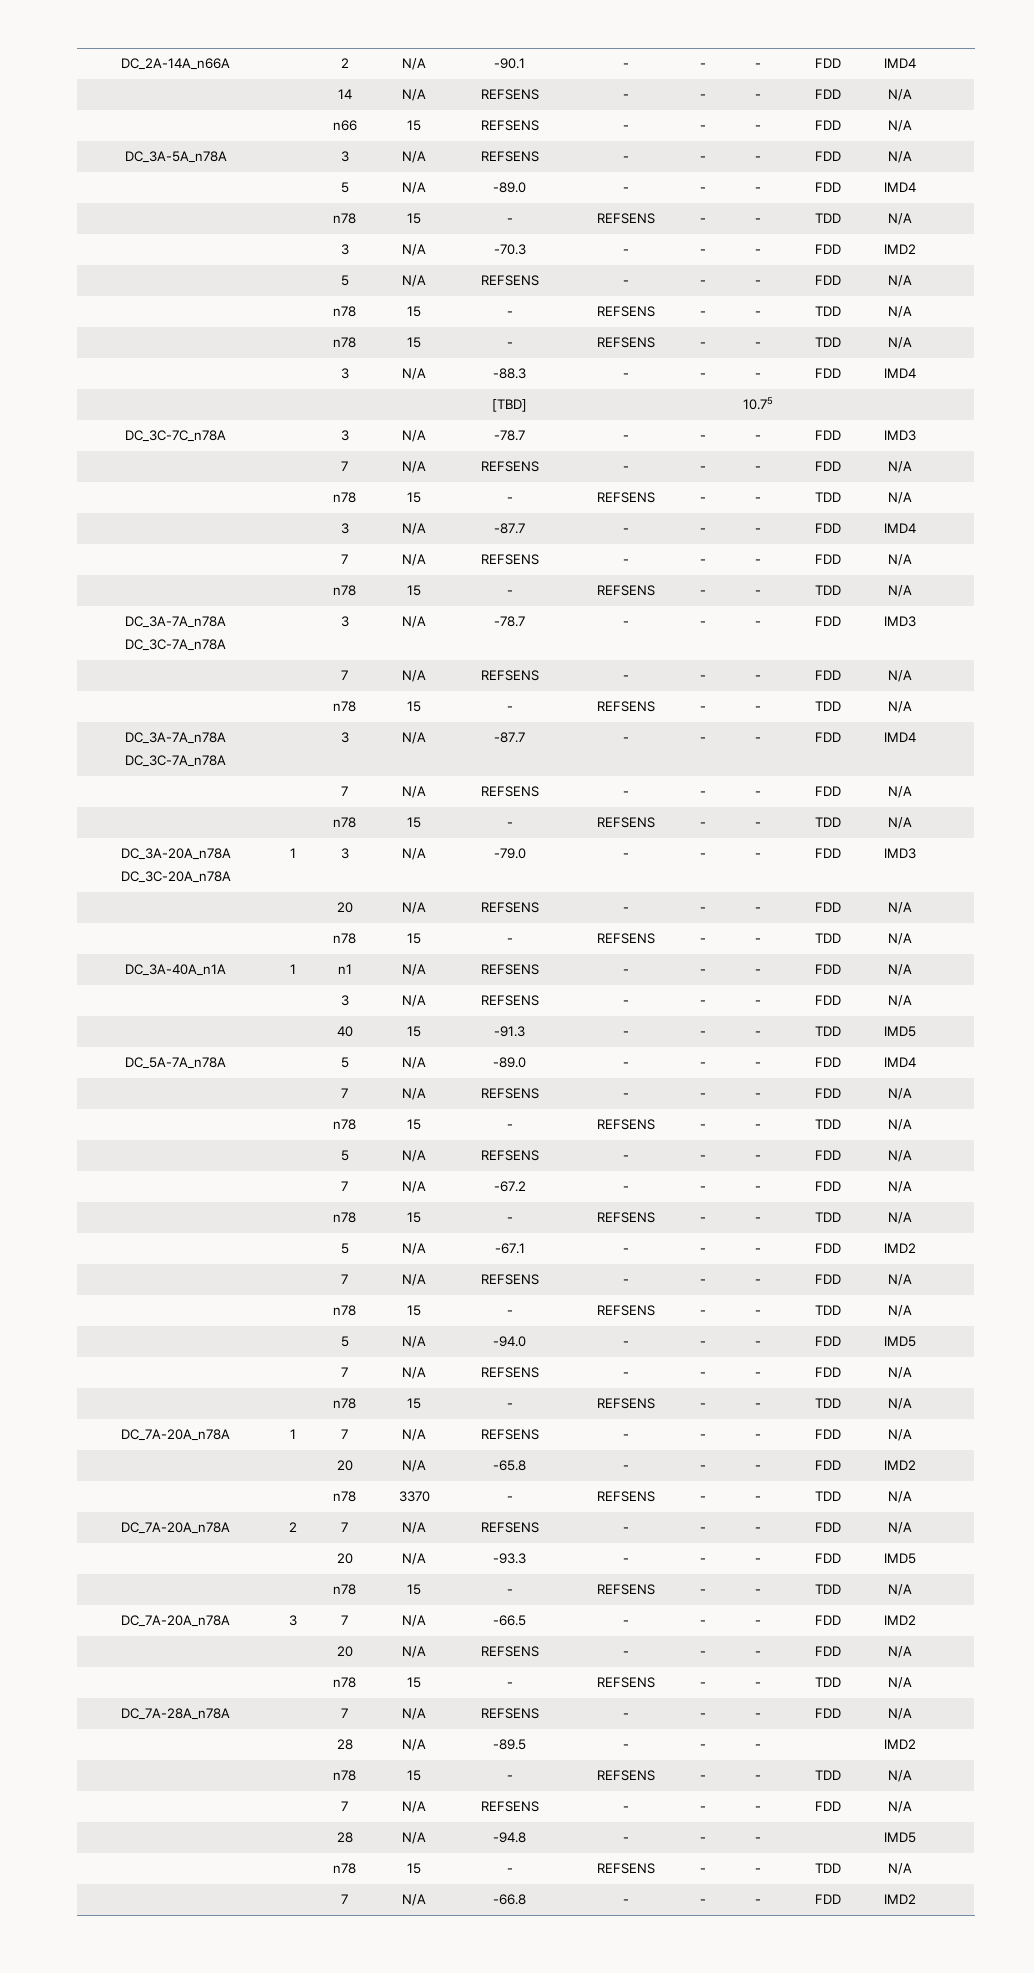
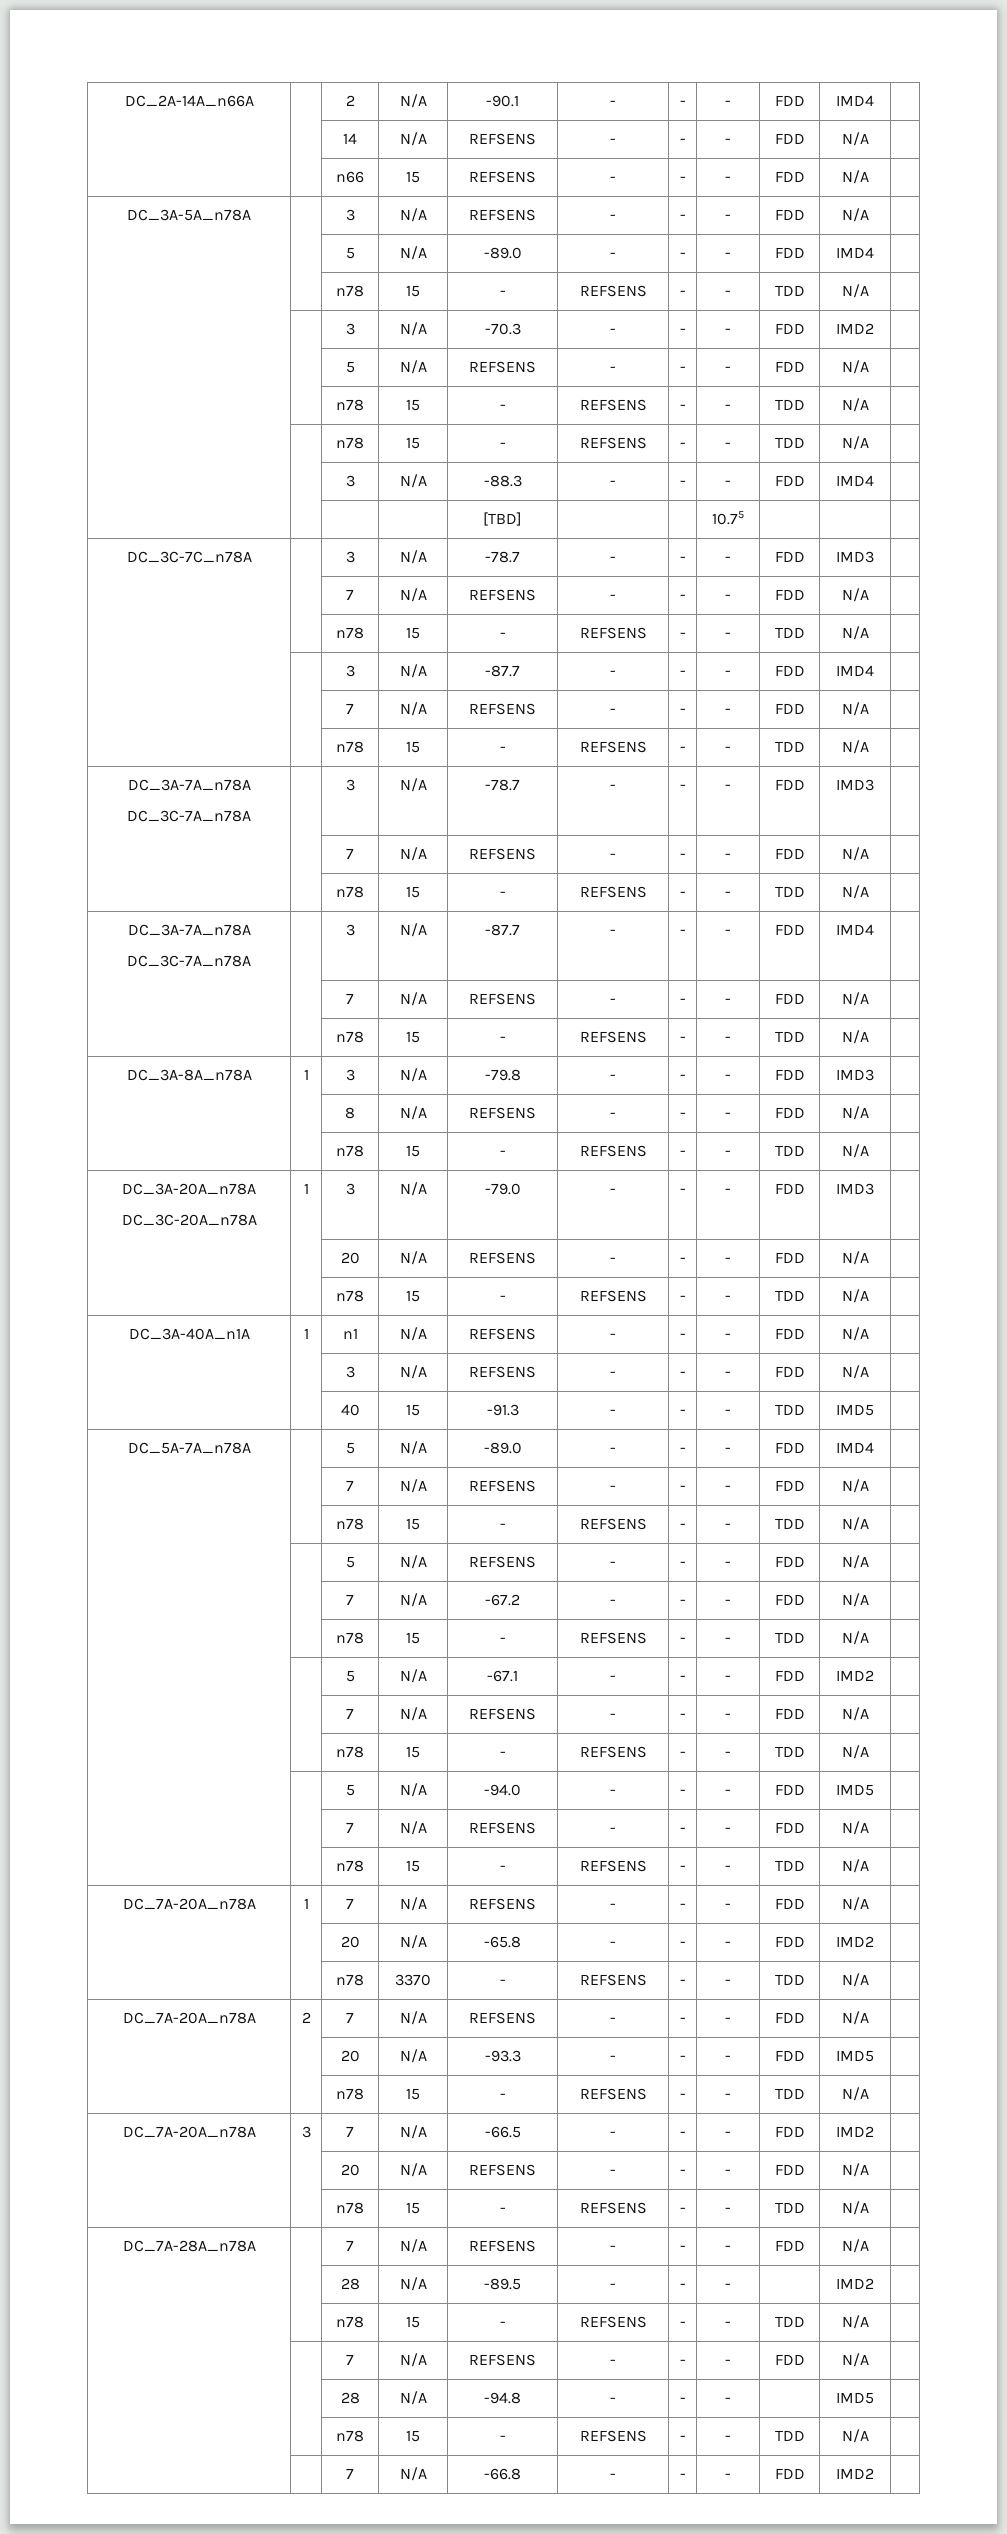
+ DC_3A-8A_n78A | 1 | 3 | N/A | -79.8 | - | - | - | FDD | IMD3 |
+ | | 8 | N/A | REFSENS | - | - | - | FDD | N/A |
+ | | n78 | 15 | - | REFSENS | - | - | TDD | N/A |

